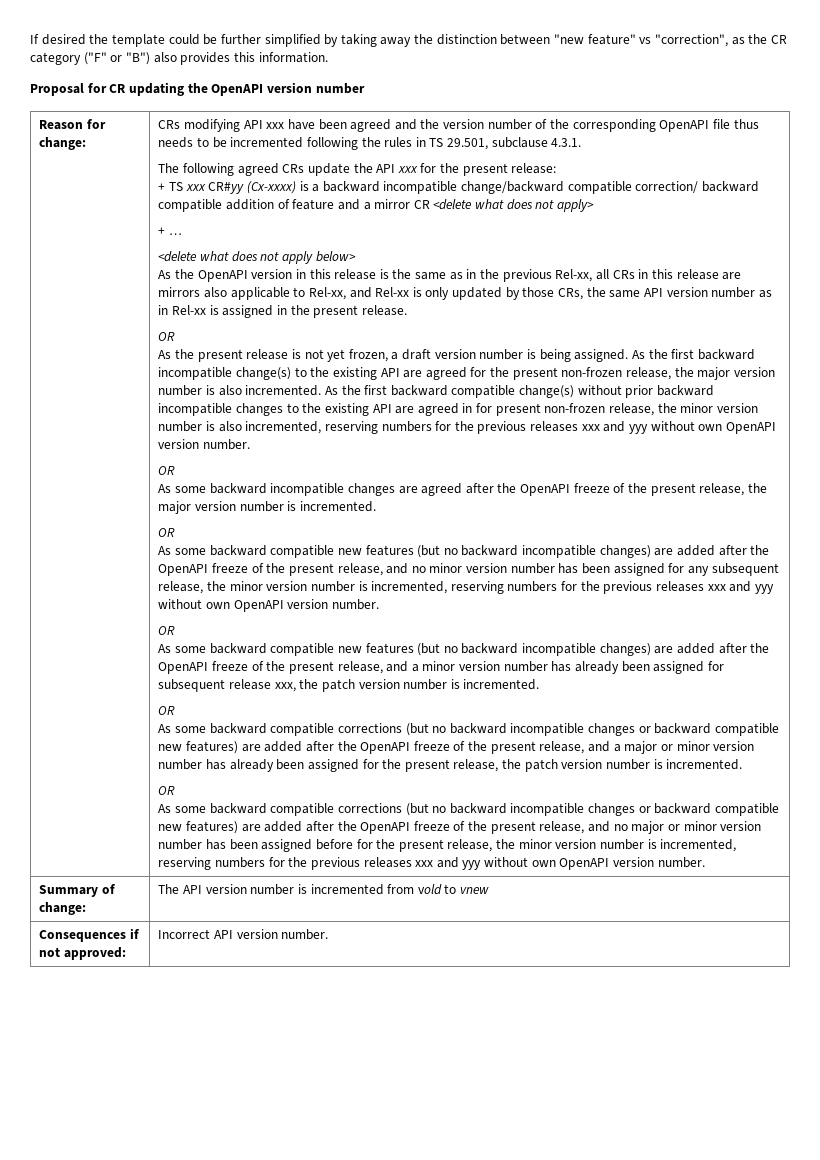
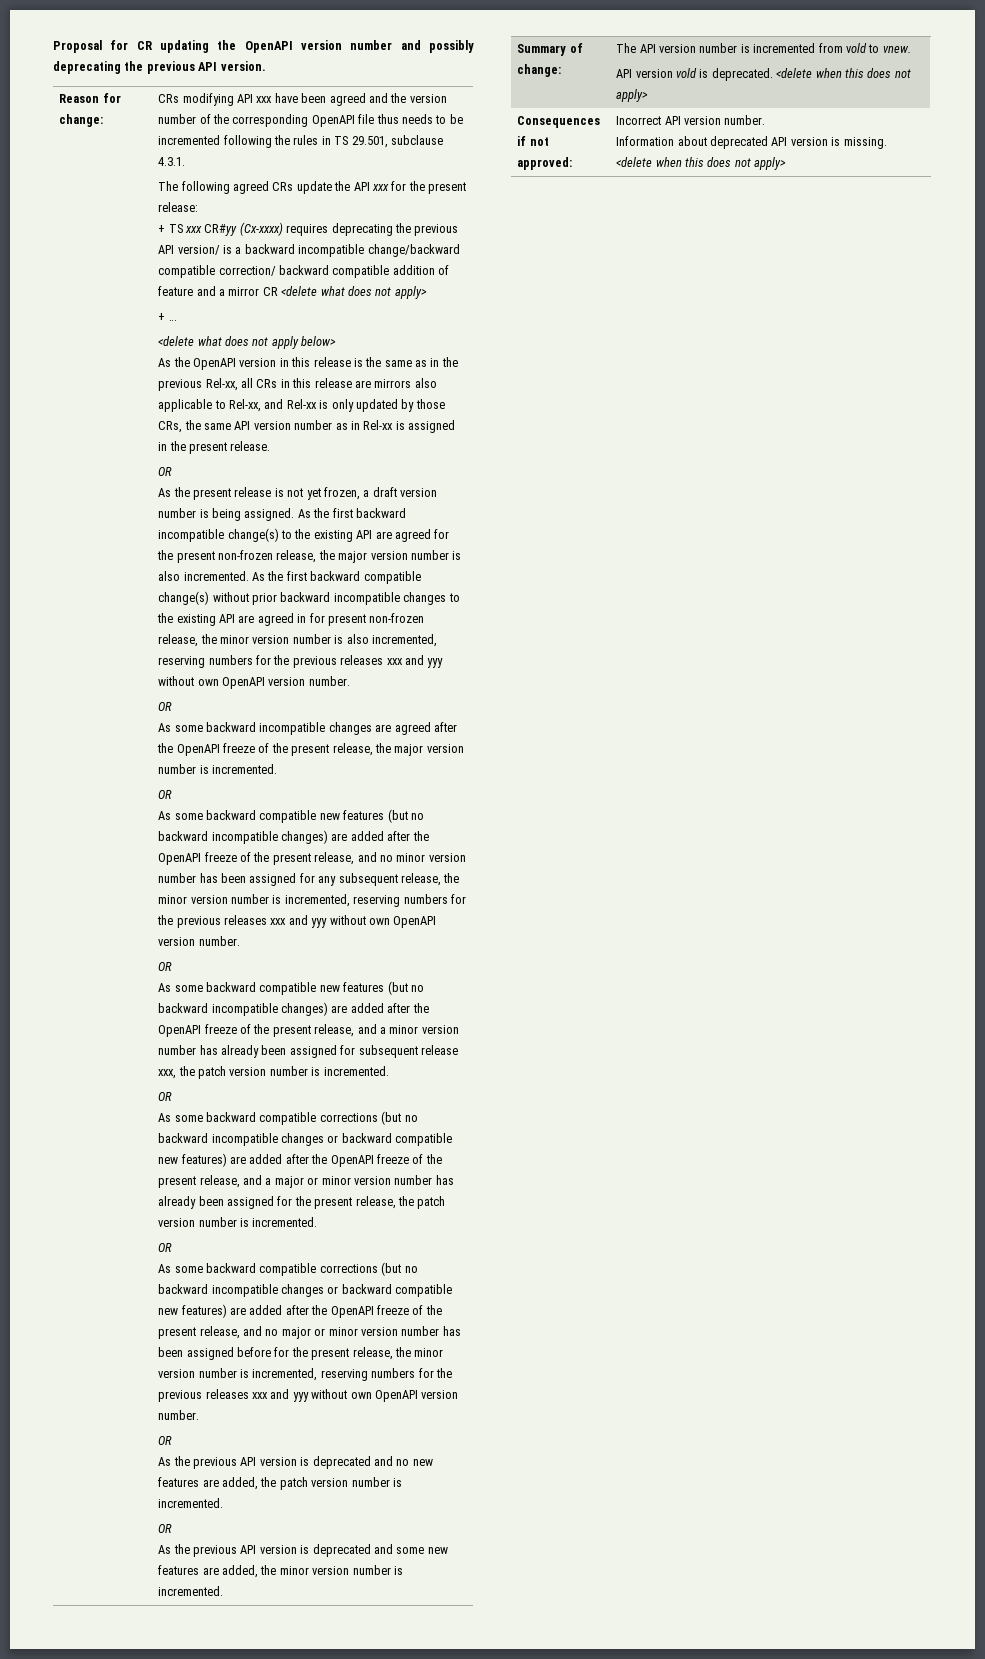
- If desired the template could be further simplified by taking away the distinction between "new feature" vs "correction", as the CR category ("F" or "B") also provides this information.
- Proposal for CR updating the OpenAPI version number
+ Proposal for CR updating the OpenAPI version number and possibly deprecating the previous API version.
- + TS xxx CR#yy (Cx-xxxx) is a backward incompatible change/backward compatible correction/ backward compatible addition of feature and a mirror CR <delete what does not apply>
+ + TS xxx CR#yy (Cx-xxxx) requires deprecating the previous API version/ is a backward incompatible change/backward compatible correction/ backward compatible addition of feature and a mirror CR <delete what does not apply>
  As some backward compatible corrections (but no backward incompatible changes or backward compatible new features) are added after the OpenAPI freeze of the present release, and no major or minor version number has been assigned before for the present release, the minor version number is incremented, reserving numbers for the previous releases xxx and yyy without own OpenAPI version number.
+ OR
+ As the previous API version is deprecated and no new features are added, the patch version number is incremented.
+ OR
+ As the previous API version is deprecated and some new features are added, the minor version number is incremented.
- Summary of change: | The API version number is incremented from vold to vnew
+ Summary of change: | The API version number is incremented from vold to vnew.
+ API version vold is deprecated. <delete when this does not apply>
  Consequences if not approved: | Incorrect API version number.
+ Information about deprecated API version is missing. <delete when this does not apply>

